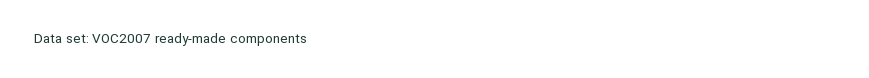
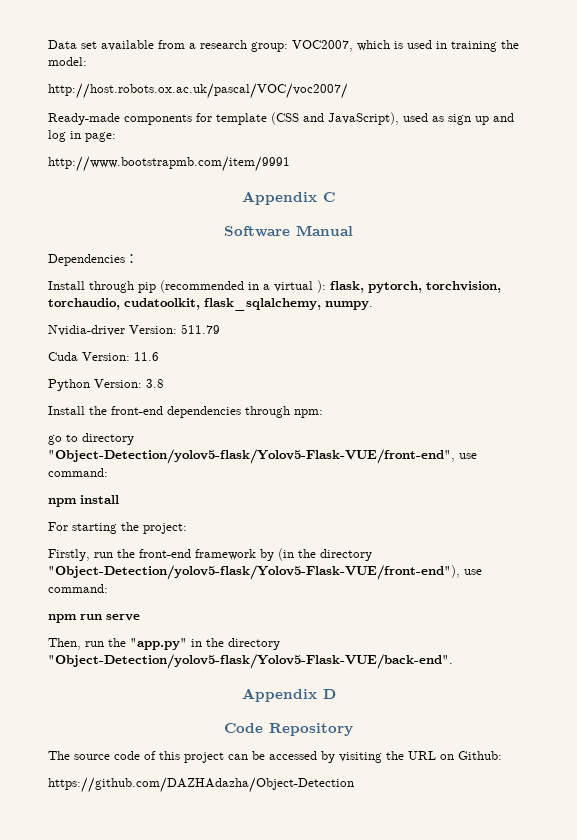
- Data set: VOC2007 ready-made components
+ Data set available from a research group: VOC2007, which is used in training the model:
+ http://host.robots.ox.ac.uk/pascal/VOC/voc2007/
+ Ready-made components for template (CSS and JavaScript), used as sign up and log in page:
+ http://www.bootstrapmb.com/item/9991
+ Appendix C
+ Software Manual
+ Dependencies：
+ Install through pip (recommended in a virtual ): flask, pytorch, torchvision, torchaudio, cudatoolkit, flask_sqlalchemy, numpy.
+ Nvidia-driver Version: 511.79
+ Cuda Version: 11.6
+ Python Version: 3.8
+ Install the front-end dependencies through npm:
+ go to directory "Object-Detection/yolov5-flask/Yolov5-Flask-VUE/front-end", use command:
+ npm install
+ For starting the project:
+ Firstly, run the front-end framework by (in the directory "Object-Detection/yolov5-flask/Yolov5-Flask-VUE/front-end"), use command:
+ npm run serve
+ Then, run the "app.py" in the directory "Object-Detection/yolov5-flask/Yolov5-Flask-VUE/back-end".
+ Appendix D
+ Code Repository
+ The source code of this project can be accessed by visiting the URL on Github:
+ https://github.com/DAZHAdazha/Object-Detection

